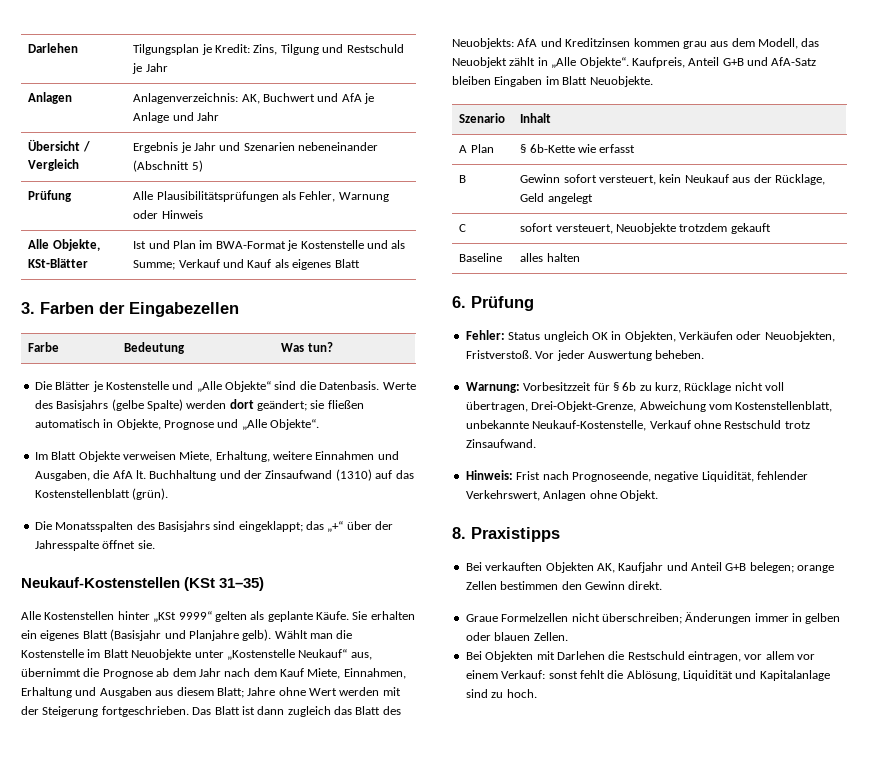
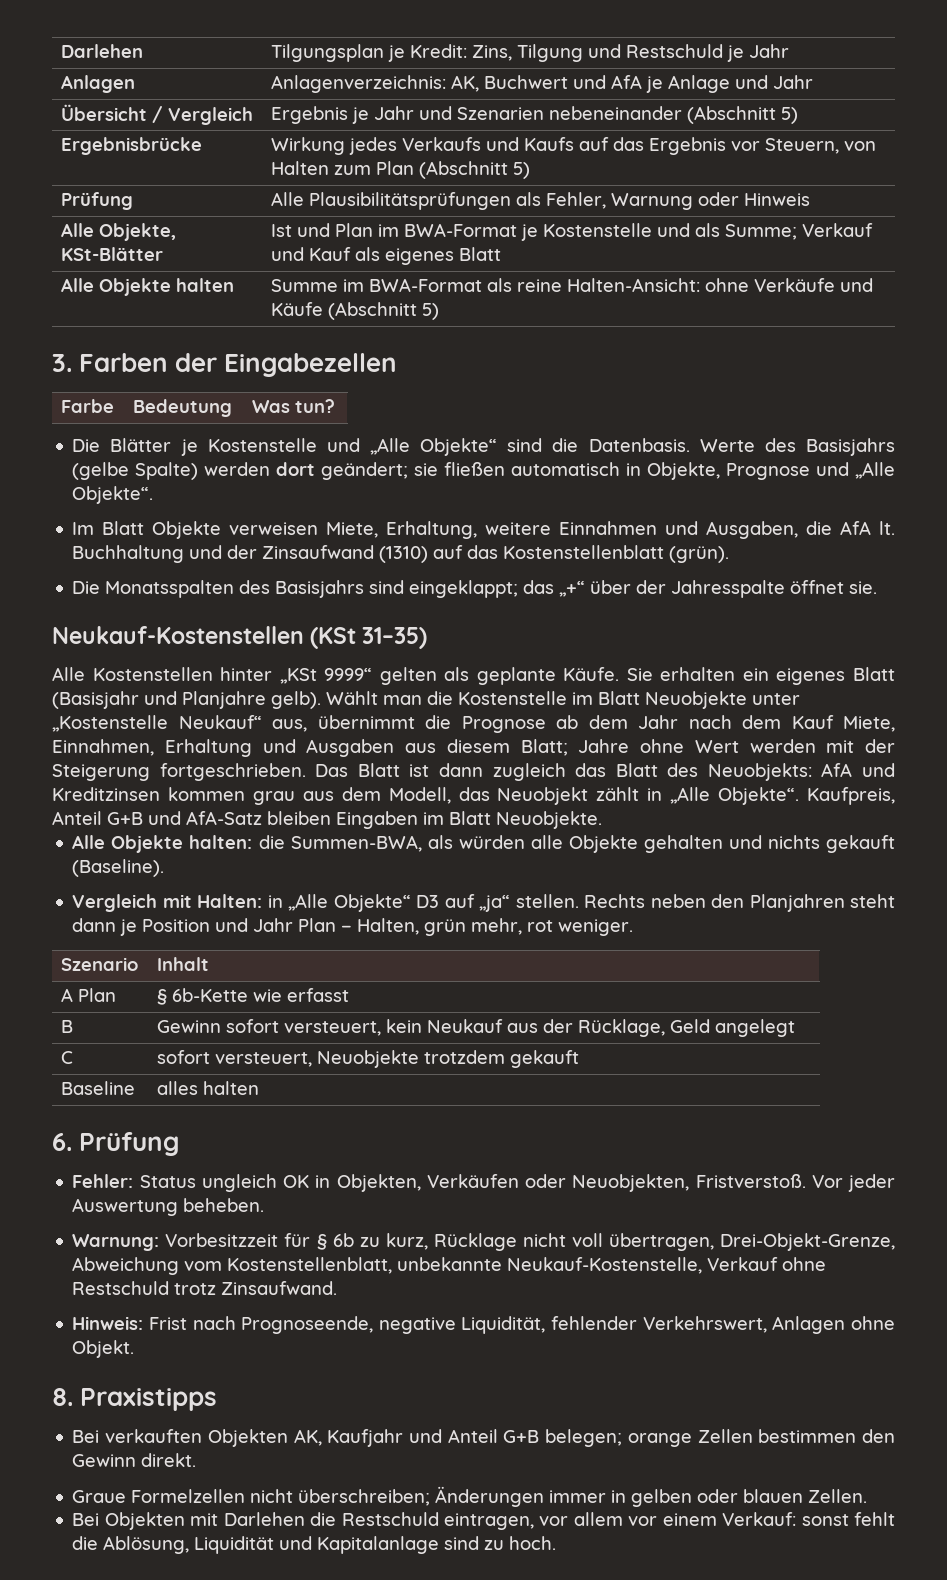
+ Ergebnisbrücke | Wirkung jedes Verkaufs und Kaufs auf das Ergebnis vor Steuern, von Halten zum Plan (Abschnitt 5)
+ Alle Objekte halten | Summe im BWA-Format als reine Halten-Ansicht: ohne Verkäufe und Käufe (Abschnitt 5)
+ Alle Objekte halten: die Summen-BWA, als würden alle Objekte gehalten und nichts gekauft (Baseline).
+ Vergleich mit Halten: in „Alle Objekte“ D3 auf „ja“ stellen. Rechts neben den Planjahren steht dann je Position und Jahr Plan − Halten, grün mehr, rot weniger.

